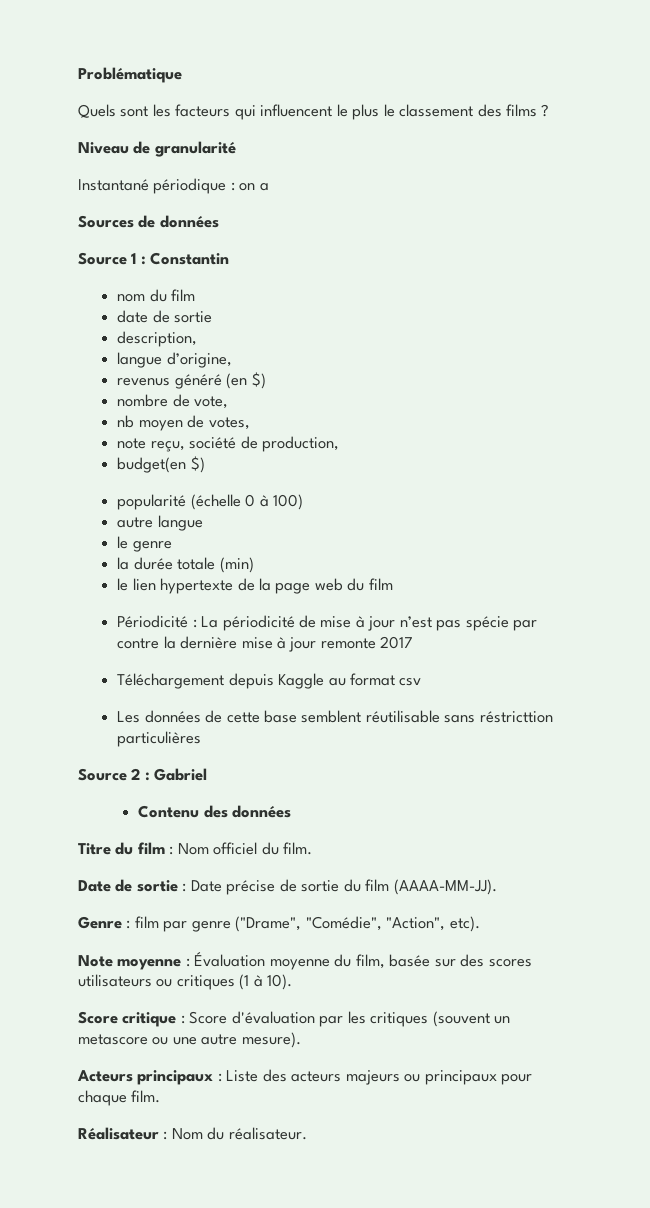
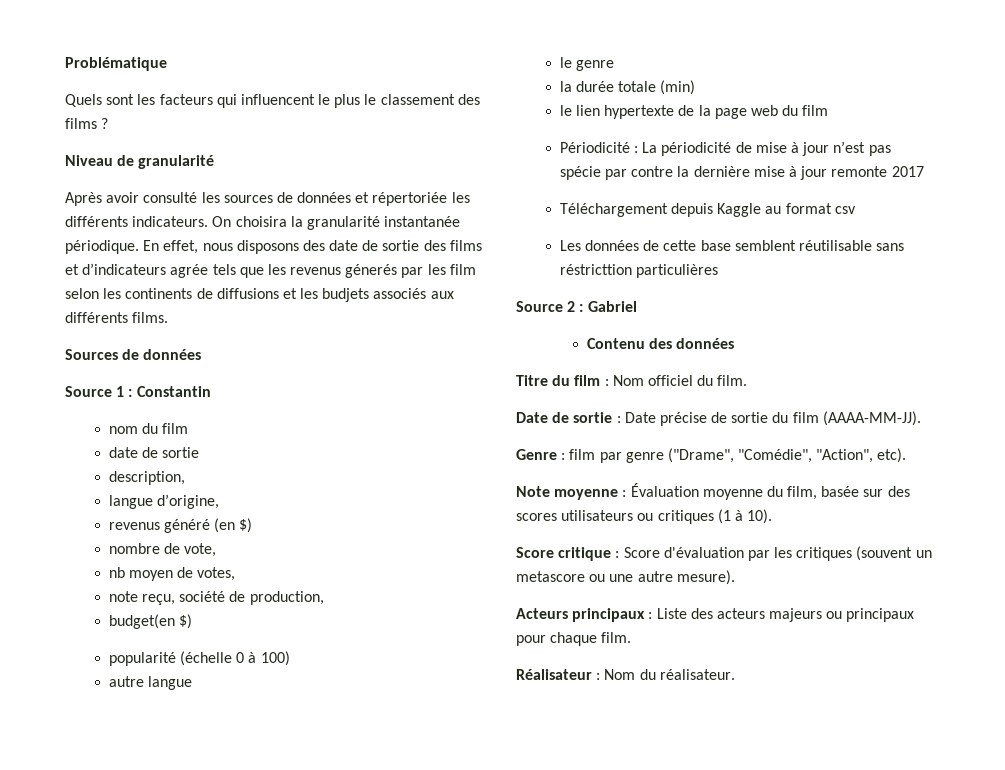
- Instantané périodique : on a
+ Après avoir consulté les sources de données et répertoriée les différents indicateurs. On choisira la granularité instantanée périodique. En effet, nous disposons des date de sortie des films et d’indicateurs agrée tels que les revenus génerés par les film selon les continents de diffusions et les budjets associés aux différents films.

